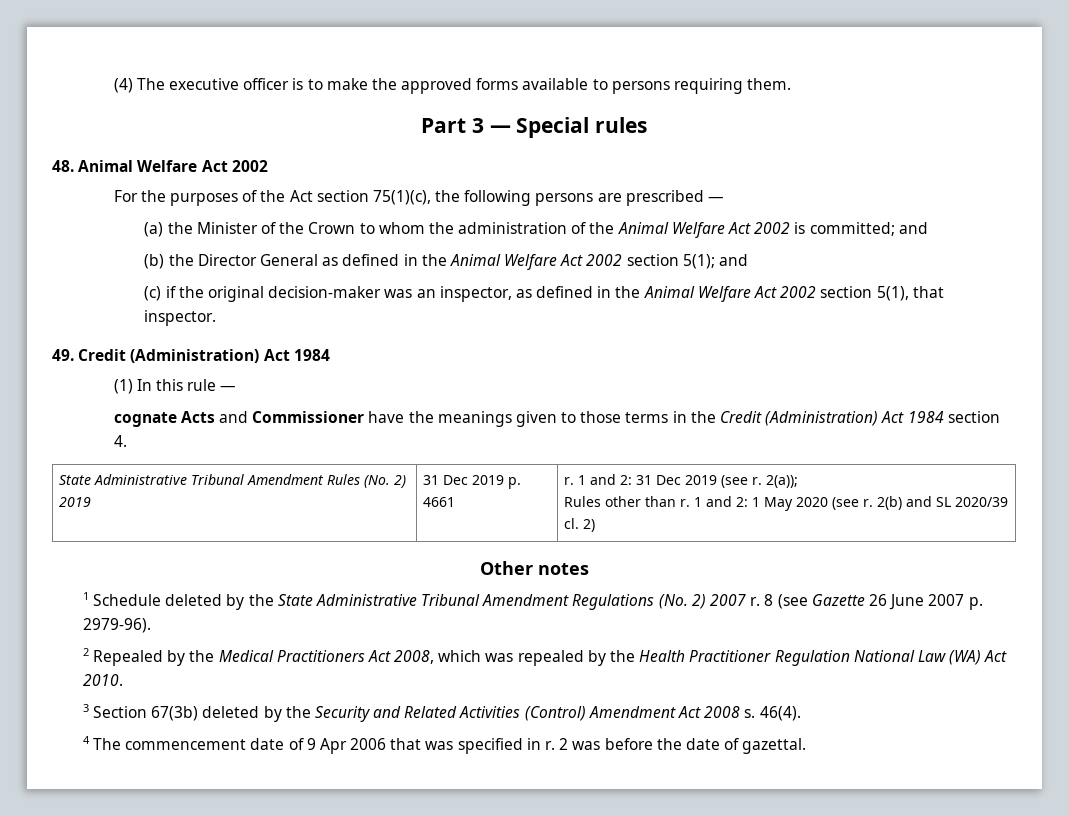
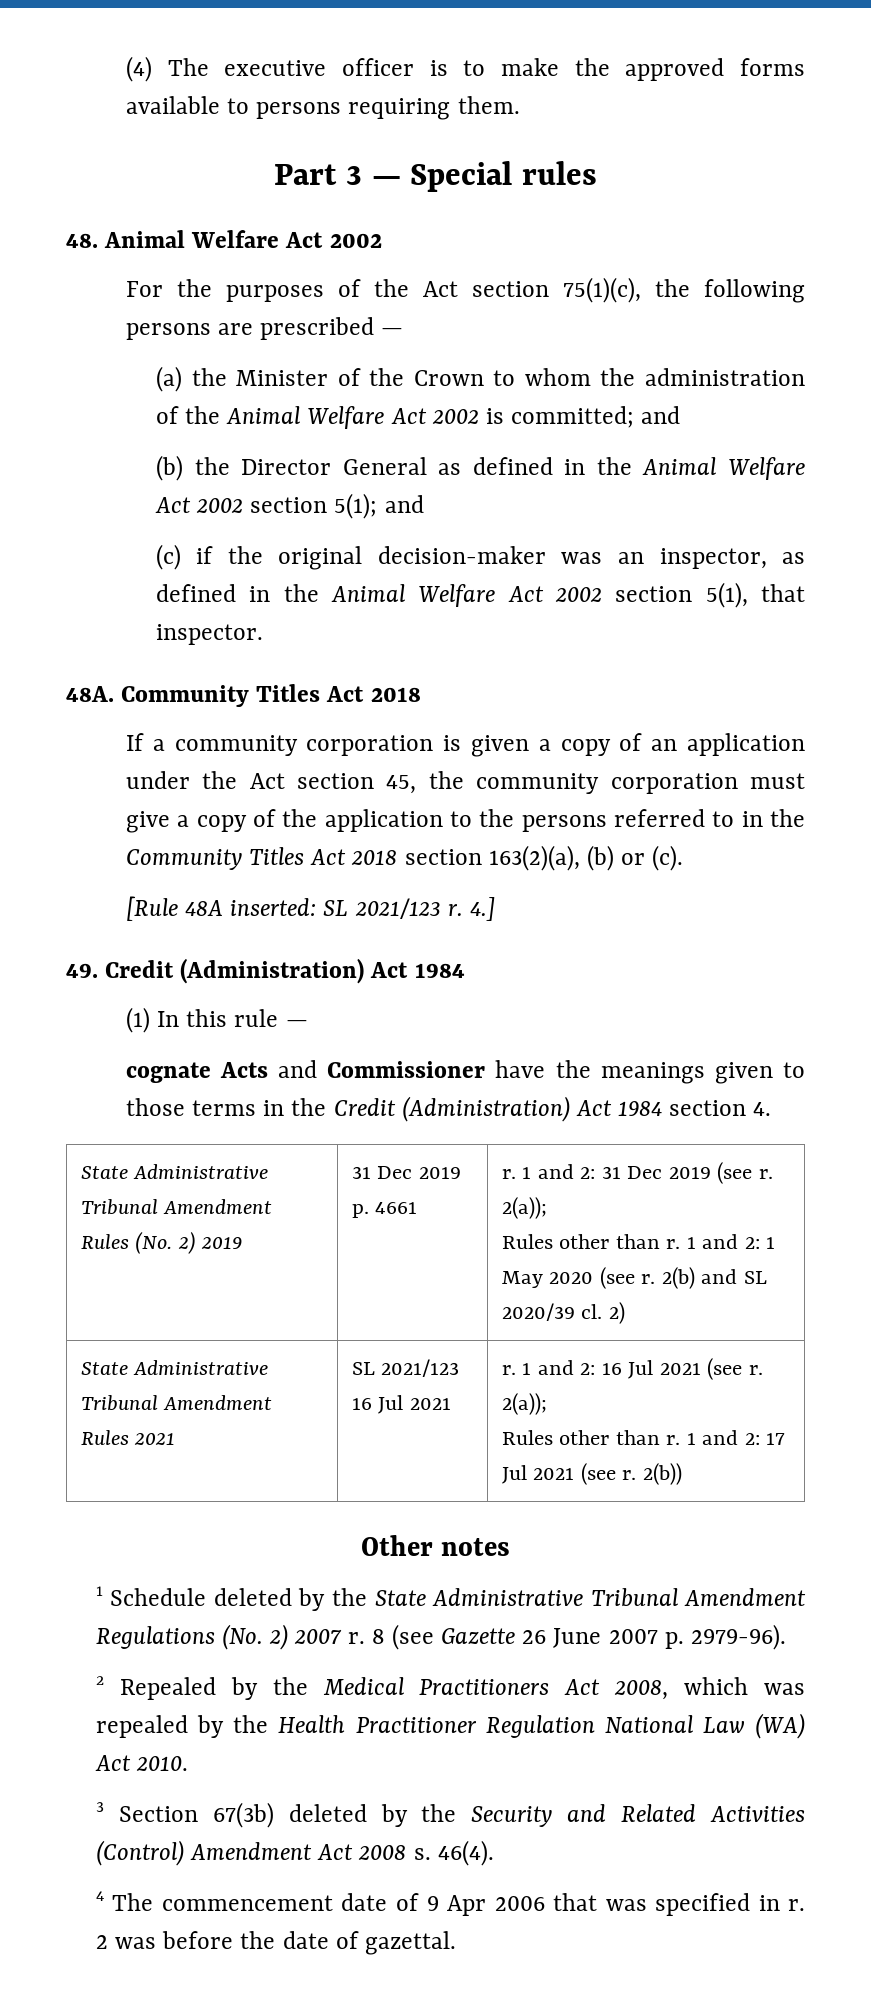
+ 48A. Community Titles Act 2018
+ If a community corporation is given a copy of an application under the Act section 45, the community corporation must give a copy of the application to the persons referred to in the Community Titles Act 2018 section 163(2)(a), (b) or (c).
+ [Rule 48A inserted: SL 2021/123 r. 4.]
+ State Administrative Tribunal Amendment Rules 2021 | SL 2021/123 16 Jul 2021 | r. 1 and 2: 16 Jul 2021 (see r. 2(a));
+ Rules other than r. 1 and 2: 17 Jul 2021 (see r. 2(b))

